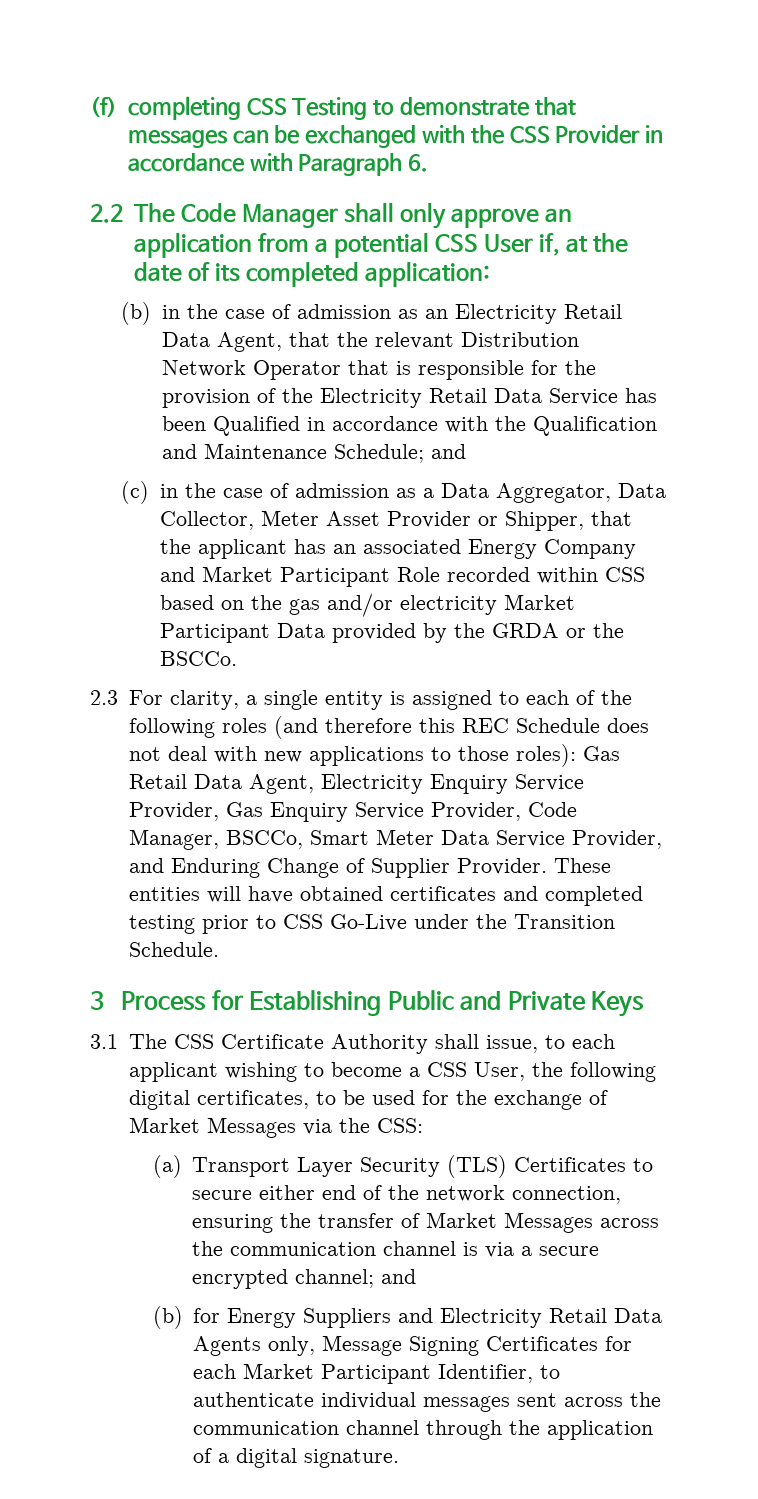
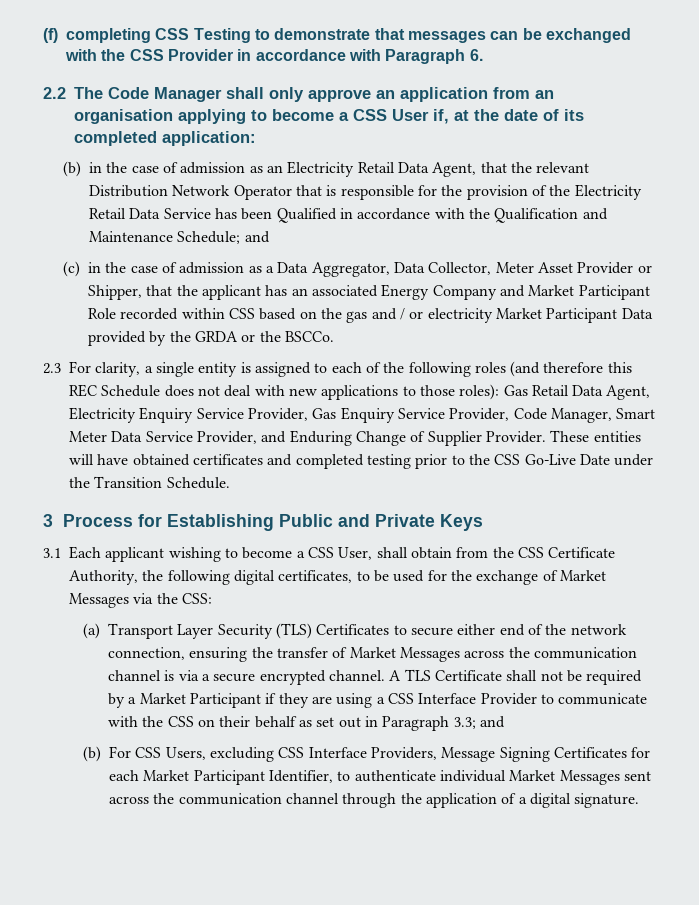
- 2.2 The Code Manager shall only approve an application from a potential CSS User if, at the date of its completed application:
+ 2.2 The Code Manager shall only approve an application from an organisation applying to become a CSS User if, at the date of its completed application:
- (c) in the case of admission as a Data Aggregator, Data Collector, Meter Asset Provider or Shipper, that the applicant has an associated Energy Company and Market Participant Role recorded within CSS based on the gas and/or electricity Market Participant Data provided by the GRDA or the BSCCo.
+ (c) in the case of admission as a Data Aggregator, Data Collector, Meter Asset Provider or Shipper, that the applicant has an associated Energy Company and Market Participant Role recorded within CSS based on the gas and / or electricity Market Participant Data provided by the GRDA or the BSCCo.
- 2.3 For clarity, a single entity is assigned to each of the following roles (and therefore this REC Schedule does not deal with new applications to those roles): Gas Retail Data Agent, Electricity Enquiry Service Provider, Gas Enquiry Service Provider, Code Manager, BSCCo, Smart Meter Data Service Provider, and Enduring Change of Supplier Provider.
+ 2.3 For clarity, a single entity is assigned to each of the following roles (and therefore this REC Schedule does not deal with new applications to those roles): Gas Retail Data Agent, Electricity Enquiry Service Provider, Gas Enquiry Service Provider, Code Manager, Smart Meter Data Service Provider, and Enduring Change of Supplier Provider.
- These entities will have obtained certificates and completed testing prior to CSS Go-Live under the Transition Schedule.
+ These entities will have obtained certificates and completed testing prior to the CSS Go-Live Date under the Transition Schedule.
- 3.1 The CSS Certificate Authority shall issue, to each applicant wishing to become a CSS User, the following digital certificates, to be used for the exchange of Market Messages via the CSS:
+ 3.1 Each applicant wishing to become a CSS User, shall obtain from the CSS Certificate Authority, the following digital certificates, to be used for the exchange of Market Messages via the CSS:
- (a) Transport Layer Security (TLS) Certificates to secure either end of the network connection, ensuring the transfer of Market Messages across the communication channel is via a secure encrypted channel; and
- (b) for Energy Suppliers and Electricity Retail Data Agents only, Message Signing Certificates for each Market Participant Identifier, to authenticate individual messages sent across the communication channel through the application of a digital signature.
+ (a) Transport Layer Security (TLS) Certificates to secure either end of the network connection, ensuring the transfer of Market Messages across the communication channel is via a secure encrypted channel. A TLS Certificate shall not be required by a Market Participant if they are using a CSS Interface Provider to communicate with the CSS on their behalf as set out in Paragraph 3.3; and
+ (b) For CSS Users, excluding CSS Interface Providers, Message Signing Certificates for each Market Participant Identifier, to authenticate individual Market Messages sent across the communication channel through the application of a digital signature.

